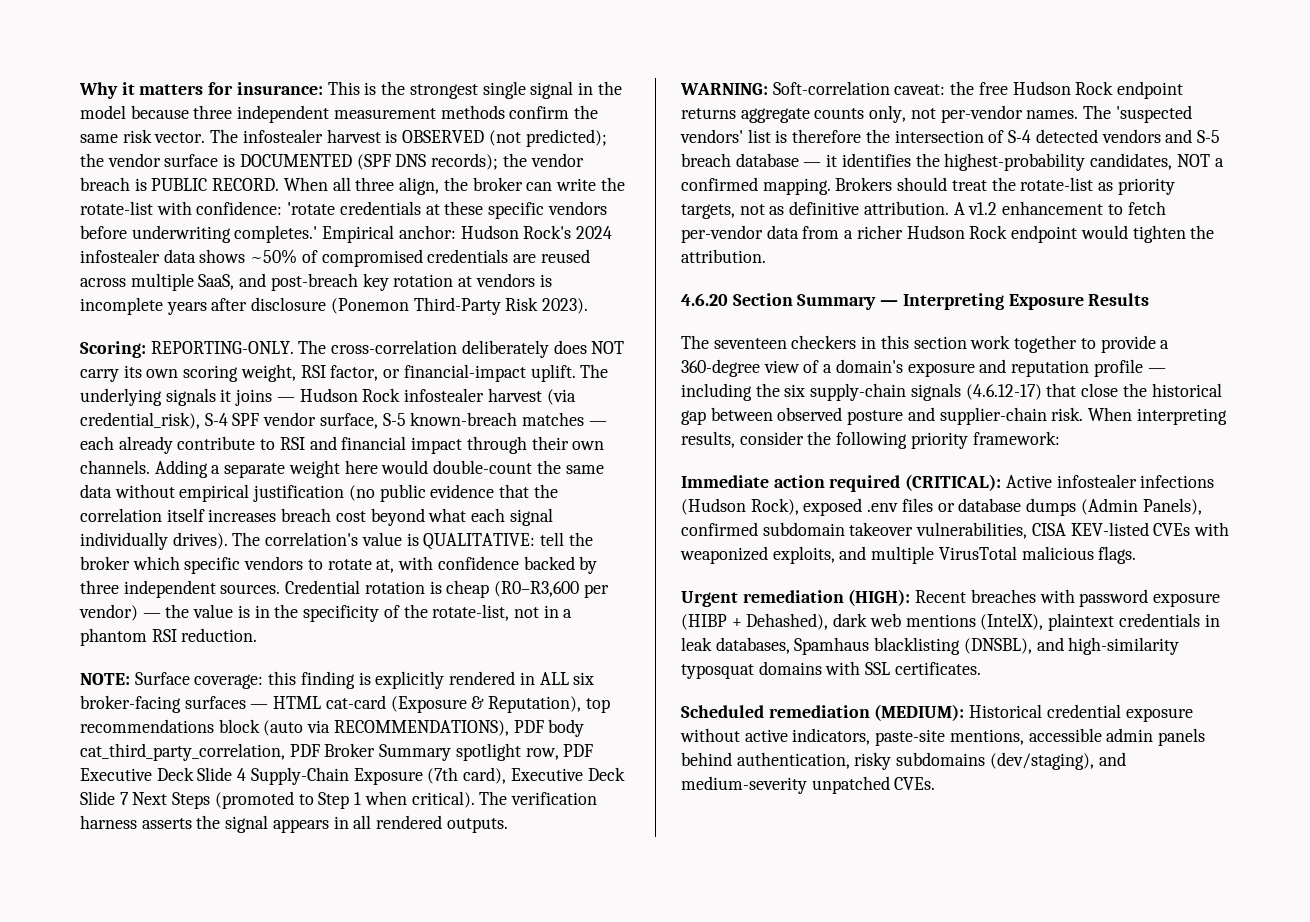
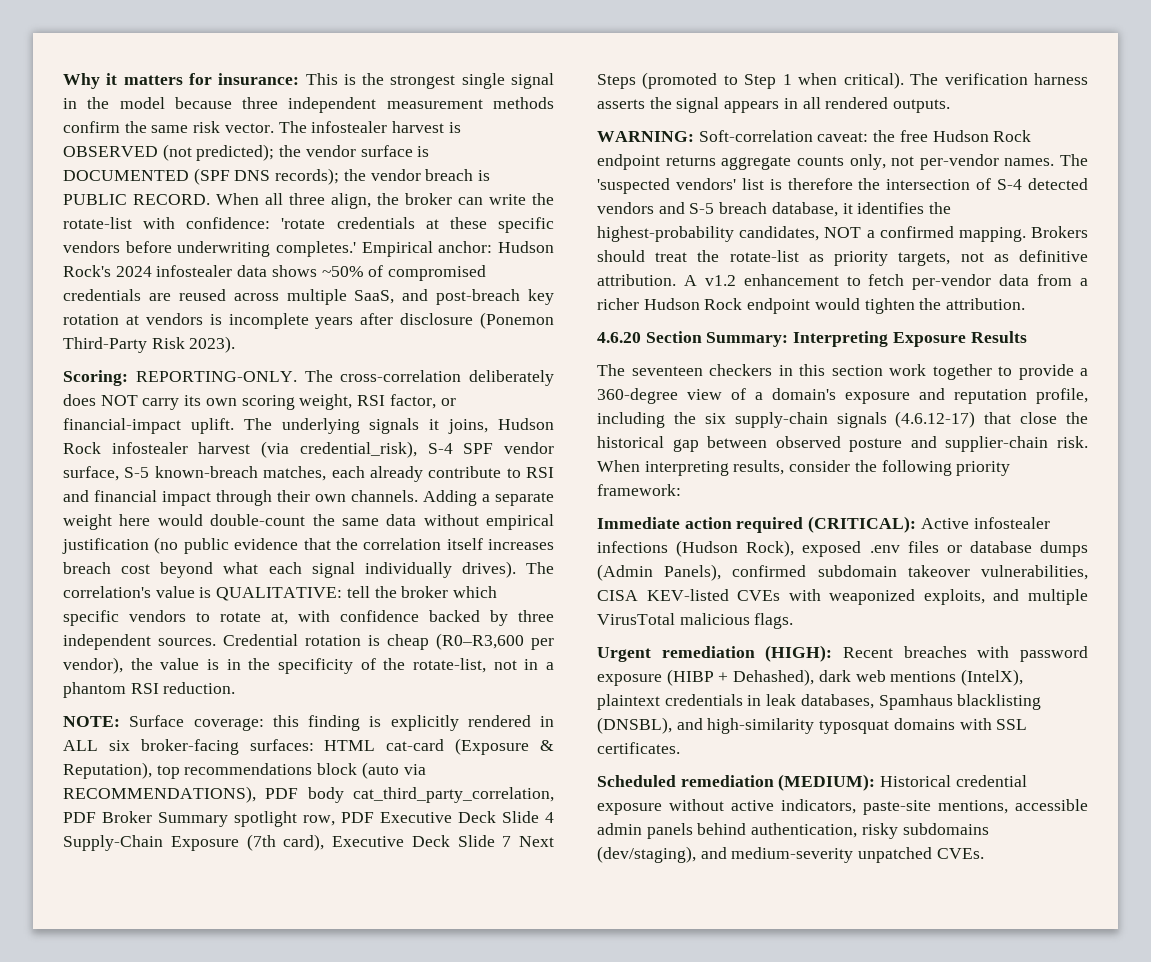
- The underlying signals it joins — Hudson Rock infostealer harvest (via credential_risk), S-4 SPF vendor surface, S-5 known-breach matches — each already contribute to RSI and financial impact through their own channels.
+ The underlying signals it joins, Hudson Rock infostealer harvest (via credential_risk), S-4 SPF vendor surface, S-5 known-breach matches, each already contribute to RSI and financial impact through their own channels.
- Credential rotation is cheap (R0–R3,600 per vendor) — the value is in the specificity of the rotate-list, not in a phantom RSI reduction.
+ Credential rotation is cheap (R0–R3,600 per vendor), the value is in the specificity of the rotate-list, not in a phantom RSI reduction.
- NOTE: Surface coverage: this finding is explicitly rendered in ALL six broker-facing surfaces — HTML cat-card (Exposure & Reputation), top recommendations block (auto via RECOMMENDATIONS), PDF body cat_third_party_correlation, PDF Broker Summary spotlight row, PDF Executive Deck Slide 4 Supply-Chain Exposure (7th card), Executive Deck Slide 7 Next Steps (promoted to Step 1 when critical).
+ NOTE: Surface coverage: this finding is explicitly rendered in ALL six broker-facing surfaces: HTML cat-card (Exposure & Reputation), top recommendations block (auto via RECOMMENDATIONS), PDF body cat_third_party_correlation, PDF Broker Summary spotlight row, PDF Executive Deck Slide 4 Supply-Chain Exposure (7th card), Executive Deck Slide 7 Next Steps (promoted to Step 1 when critical).
- The 'suspected vendors' list is therefore the intersection of S-4 detected vendors and S-5 breach database — it identifies the highest-probability candidates, NOT a confirmed mapping.
+ The 'suspected vendors' list is therefore the intersection of S-4 detected vendors and S-5 breach database, it identifies the highest-probability candidates, NOT a confirmed mapping.
- 4.6.20 Section Summary — Interpreting Exposure Results
+ 4.6.20 Section Summary: Interpreting Exposure Results
- The seventeen checkers in this section work together to provide a 360-degree view of a domain's exposure and reputation profile — including the six supply-chain signals (4.6.12-17) that close the historical gap between observed posture and supplier-chain risk.
+ The seventeen checkers in this section work together to provide a 360-degree view of a domain's exposure and reputation profile, including the six supply-chain signals (4.6.12-17) that close the historical gap between observed posture and supplier-chain risk.

